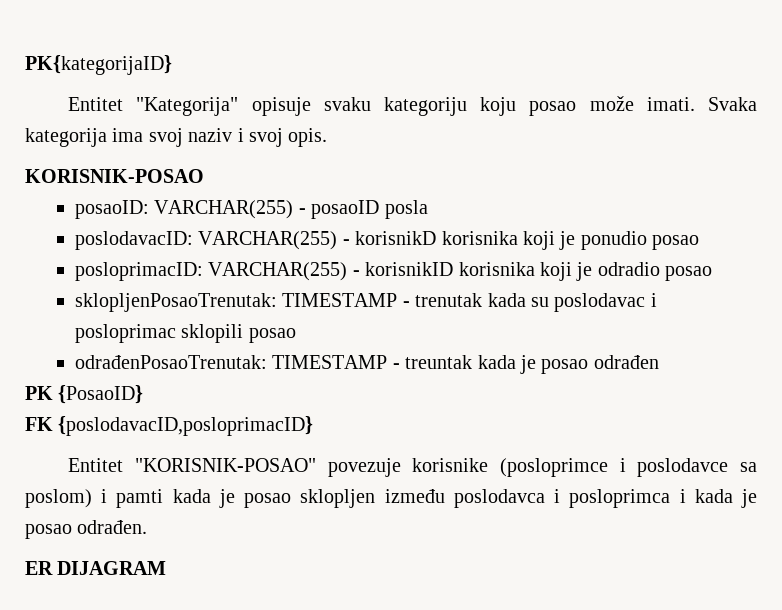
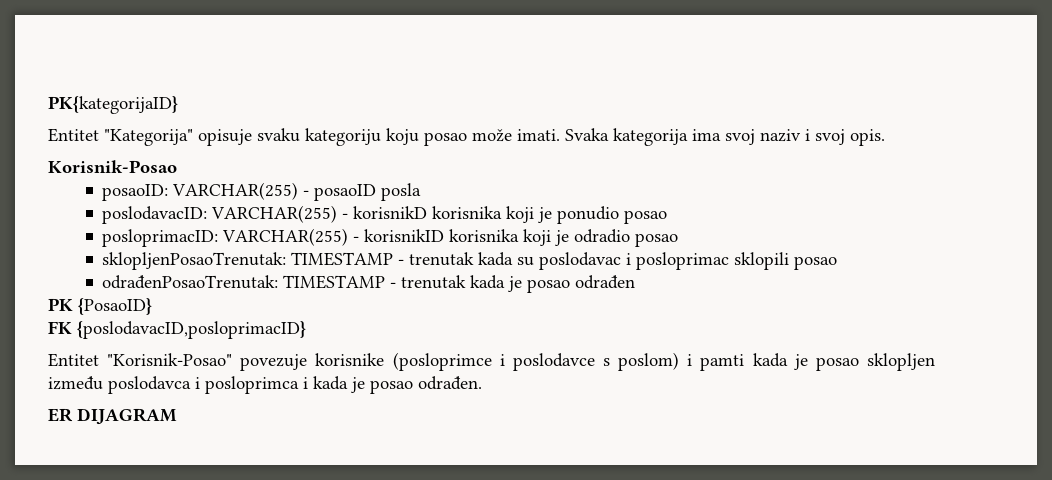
- KORISNIK-POSAO
+ Korisnik-Posao
- odrađenPosaoTrenutak: TIMESTAMP - treuntak kada je posao odrađen
+ odrađenPosaoTrenutak: TIMESTAMP - trenutak kada je posao odrađen
- Entitet "KORISNIK-POSAO" povezuje korisnike (posloprimce i poslodavce sa poslom) i pamti kada je posao sklopljen između poslodavca i posloprimca i kada je posao odrađen.
+ Entitet "Korisnik-Posao" povezuje korisnike (posloprimce i poslodavce s poslom) i pamti kada je posao sklopljen između poslodavca i posloprimca i kada je posao odrađen.

